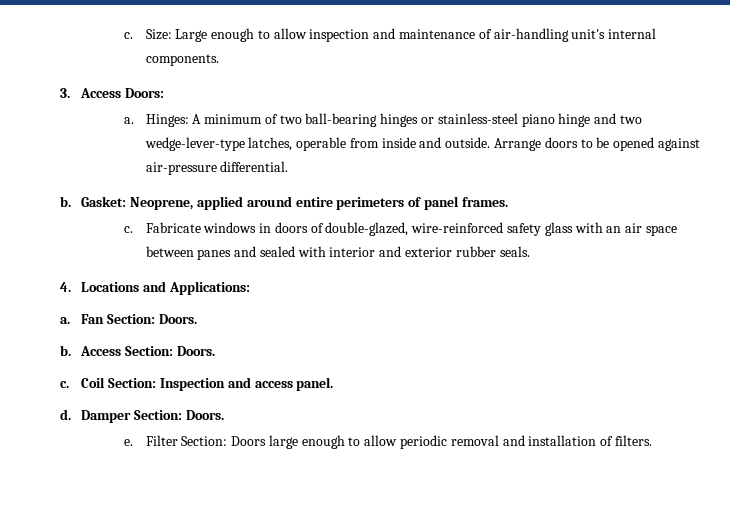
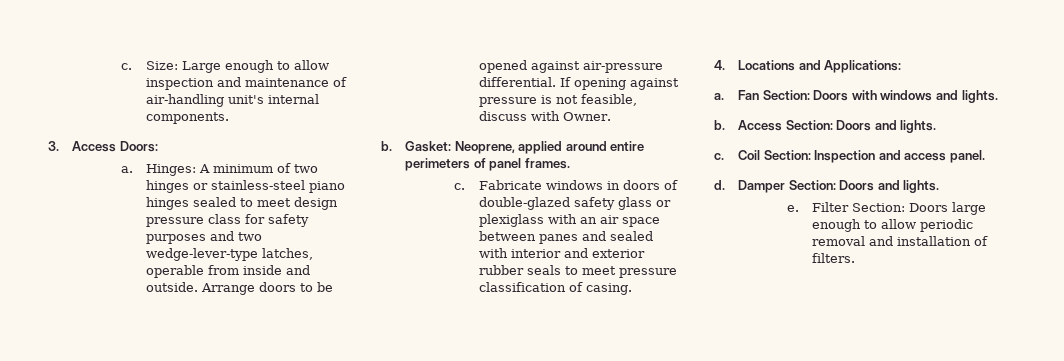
- Hinges: A minimum of two ball-bearing hinges or stainless-steel piano hinge and two wedge-lever-type latches, operable from inside and outside.
+ Hinges: A minimum of two hinges or stainless-steel piano hinges sealed to meet design pressure class for safety purposes and two wedge-lever-type latches, operable from inside and outside.
+ If opening against pressure is not feasible, discuss with Owner.
- Fabricate windows in doors of double-glazed, wire-reinforced safety glass with an air space between panes and sealed with interior and exterior rubber seals.
+ Fabricate windows in doors of double-glazed safety glass or plexiglass with an air space between panes and sealed with interior and exterior rubber seals to meet pressure classification of casing.
- Fan Section: Doors.
+ Fan Section: Doors with windows and lights.
- Access Section: Doors.
+ Access Section: Doors and lights.
- Damper Section: Doors.
+ Damper Section: Doors and lights.

